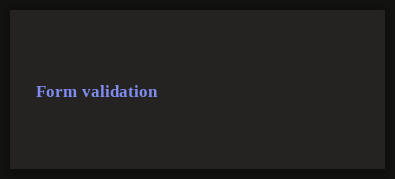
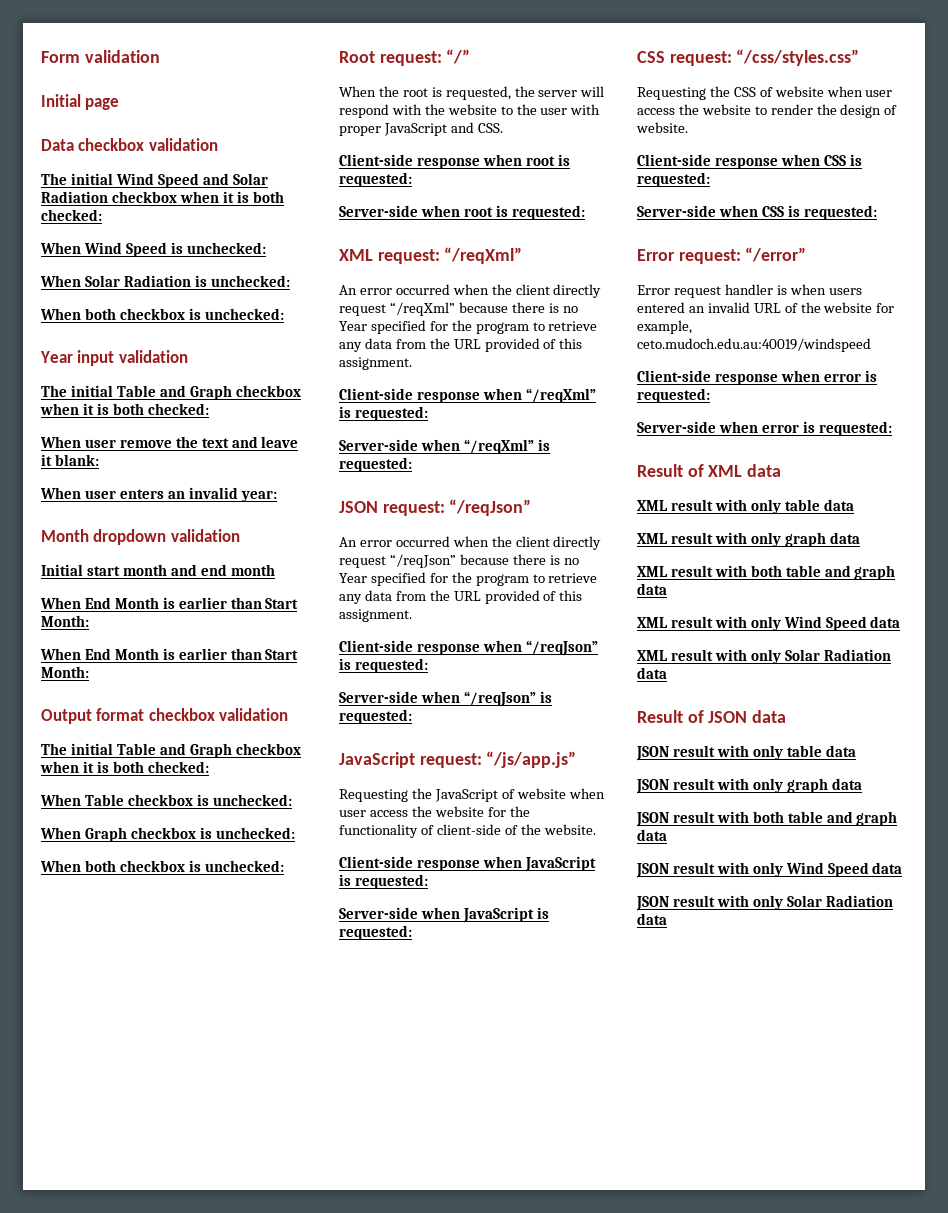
+ Initial page
+ Data checkbox validation
+ The initial Wind Speed and Solar Radiation checkbox when it is both checked:
+ When Wind Speed is unchecked:
+ When Solar Radiation is unchecked:
+ When both checkbox is unchecked:
+ Year input validation
+ The initial Table and Graph checkbox when it is both checked:
+ When user remove the text and leave it blank:
+ When user enters an invalid year:
+ Month dropdown validation
+ Initial start month and end month
+ When End Month is earlier than Start Month:
+ When End Month is earlier than Start Month:
+ Output format checkbox validation
+ The initial Table and Graph checkbox when it is both checked:
+ When Table checkbox is unchecked:
+ When Graph checkbox is unchecked:
+ When both checkbox is unchecked:
+ Root request: “/”
+ When the root is requested, the server will respond with the website to the user with proper JavaScript and CSS.
+ Client-side response when root is requested:
+ Server-side when root is requested:
+ XML request: “/reqXml”
+ An error occurred when the client directly request “/reqXml” because there is no Year specified for the program to retrieve any data from the URL provided of this assignment.
+ Client-side response when “/reqXml” is requested:
+ Server-side when “/reqXml” is requested:
+ JSON request: “/reqJson”
+ An error occurred when the client directly request “/reqJson” because there is no Year specified for the program to retrieve any data from the URL provided of this assignment.
+ Client-side response when “/reqJson” is requested:
+ Server-side when “/reqJson” is requested:
+ JavaScript request: “/js/app.js”
+ Requesting the JavaScript of website when user access the website for the functionality of client-side of the website.
+ Client-side response when JavaScript is requested:
+ Server-side when JavaScript is requested:
+ CSS request: “/css/styles.css”
+ Requesting the CSS of website when user access the website to render the design of website.
+ Client-side response when CSS is requested:
+ Server-side when CSS is requested:
+ Error request: “/error”
+ Error request handler is when users entered an invalid URL of the website for example, ceto.mudoch.edu.au:40019/windspeed
+ Client-side response when error is requested:
+ Server-side when error is requested:
+ Result of XML data
+ XML result with only table data
+ XML result with only graph data
+ XML result with both table and graph data
+ XML result with only Wind Speed data
+ XML result with only Solar Radiation data
+ Result of JSON data
+ JSON result with only table data
+ JSON result with only graph data
+ JSON result with both table and graph data
+ JSON result with only Wind Speed data
+ JSON result with only Solar Radiation data

